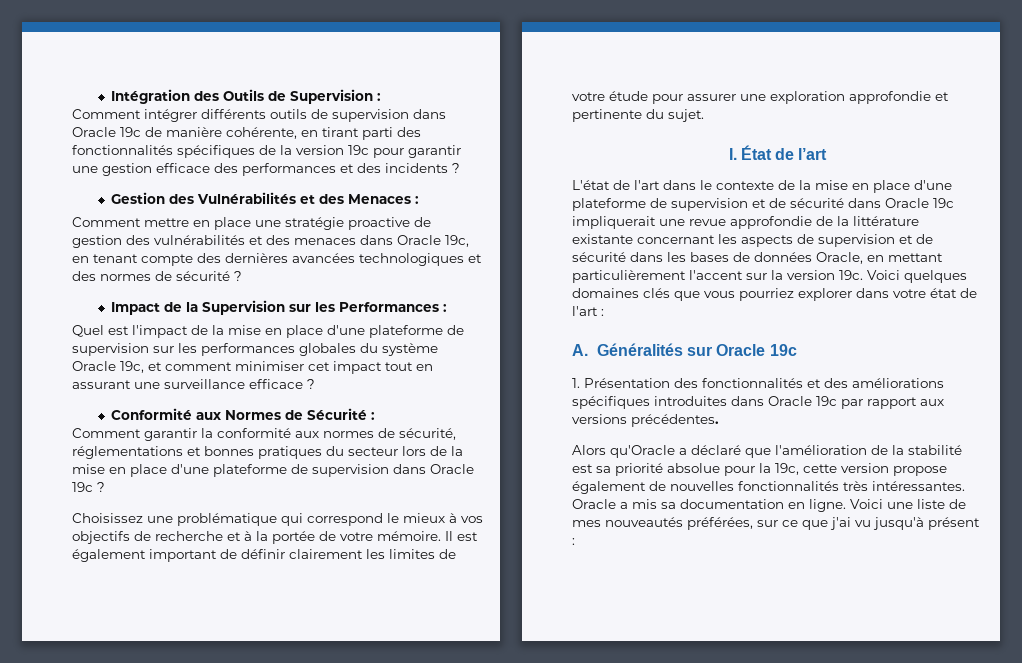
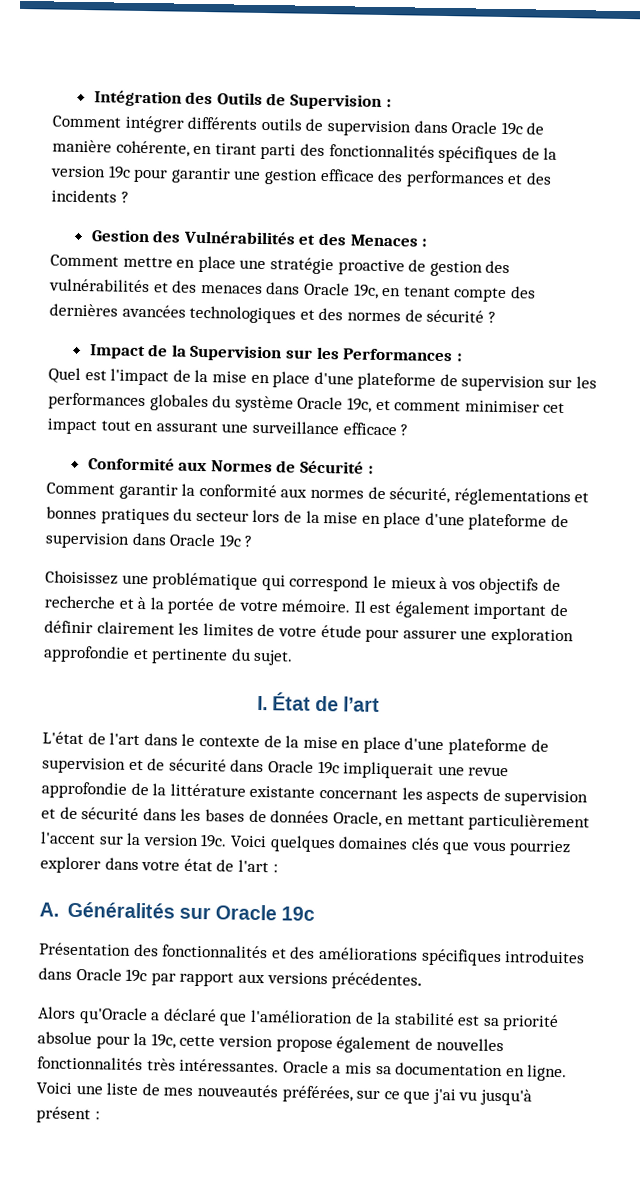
- 1. Présentation des fonctionnalités et des améliorations spécifiques introduites dans Oracle 19c par rapport aux versions précédentes.
+ Présentation des fonctionnalités et des améliorations spécifiques introduites dans Oracle 19c par rapport aux versions précédentes.

